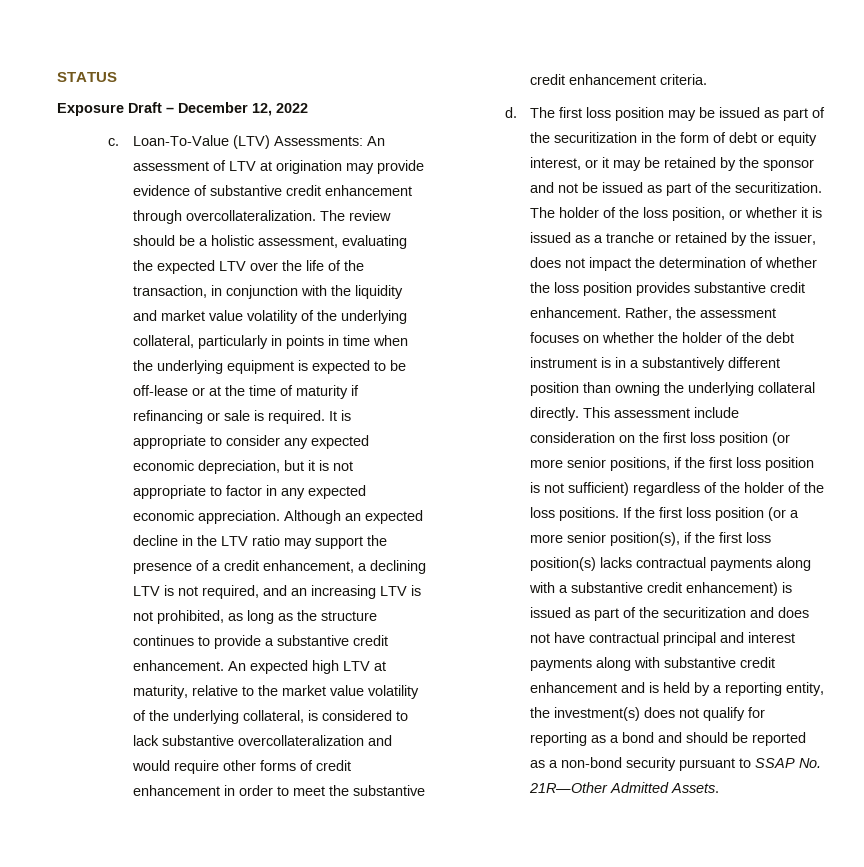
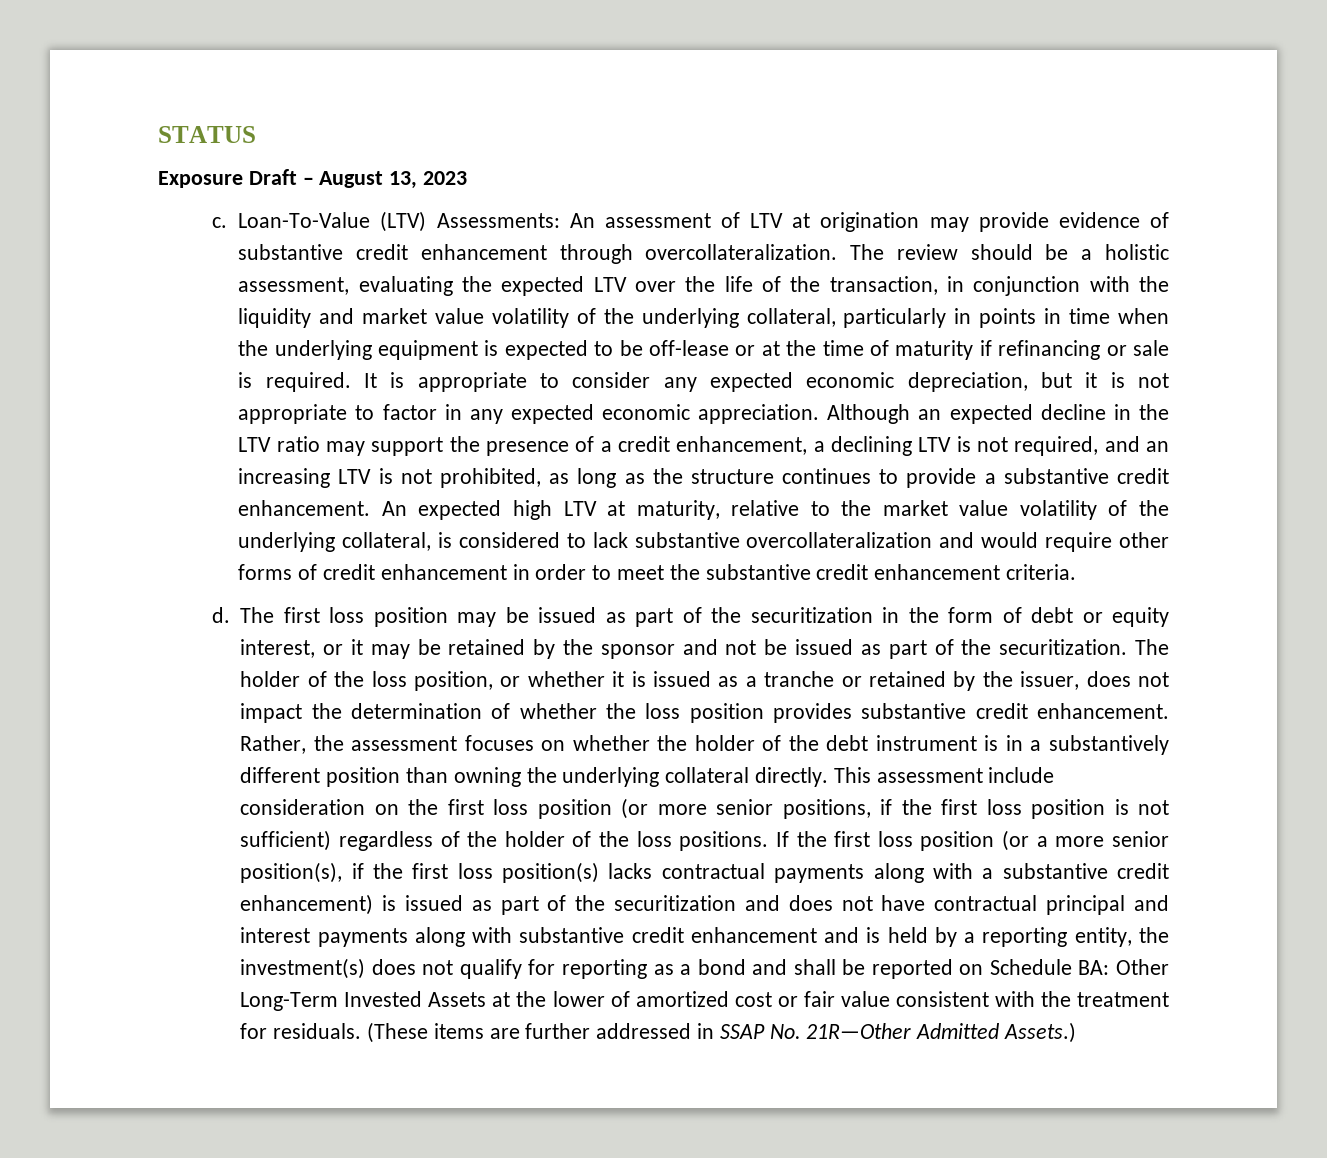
- Exposure Draft – December 12, 2022
+ Exposure Draft – August 13, 2023
- If the first loss position (or a more senior position(s), if the first loss position(s) lacks contractual payments along with a substantive credit enhancement) is issued as part of the securitization and does not have contractual principal and interest payments along with substantive credit enhancement and is held by a reporting entity, the investment(s) does not qualify for reporting as a bond and should be reported as a non-bond security pursuant to SSAP No. 21R—Other Admitted Assets.
+ If the first loss position (or a more senior position(s), if the first loss position(s) lacks contractual payments along with a substantive credit enhancement) is issued as part of the securitization and does not have contractual principal and interest payments along with substantive credit enhancement and is held by a reporting entity, the investment(s) does not qualify for reporting as a bond and shall be reported on Schedule BA: Other Long-Term Invested Assets at the lower of amortized cost or fair value consistent with the treatment for residuals. (These items are further addressed in SSAP No. 21R—Other Admitted Assets.)

